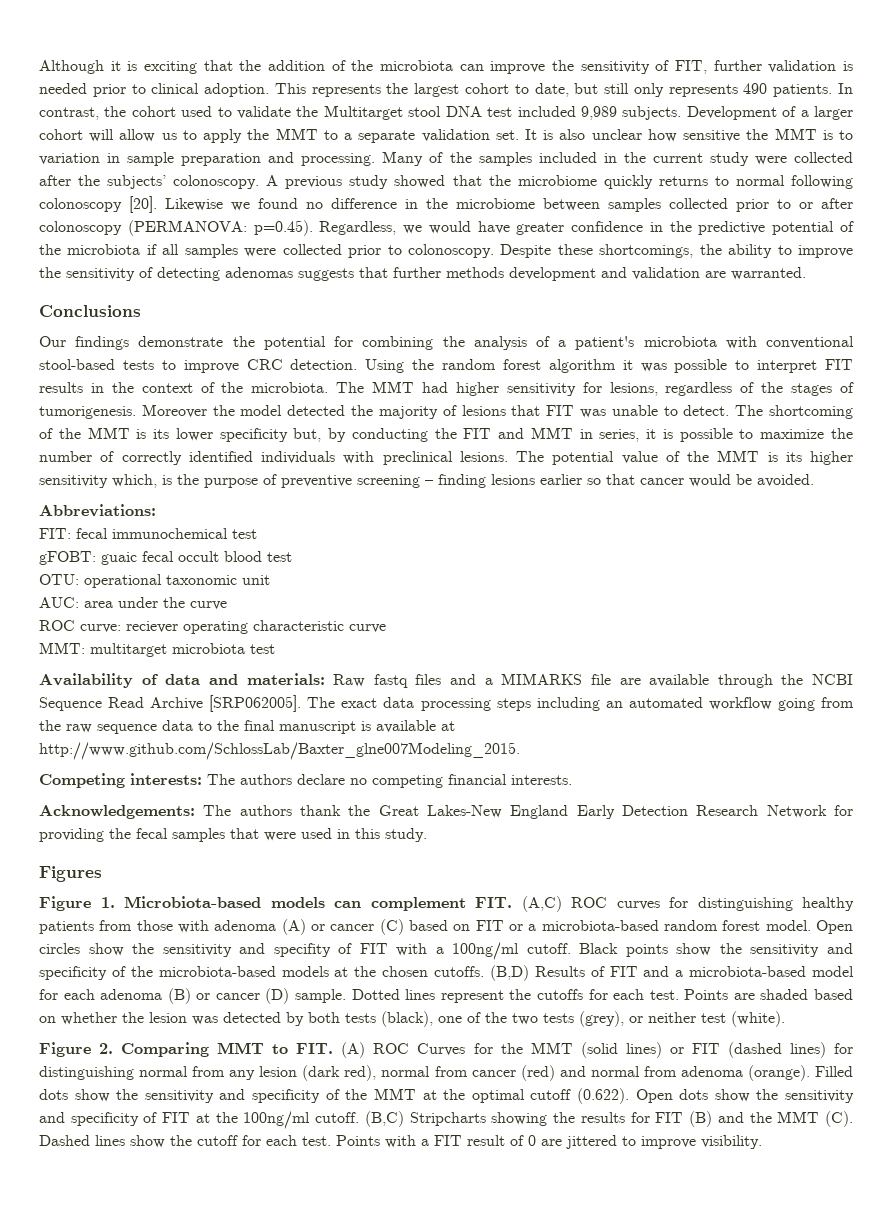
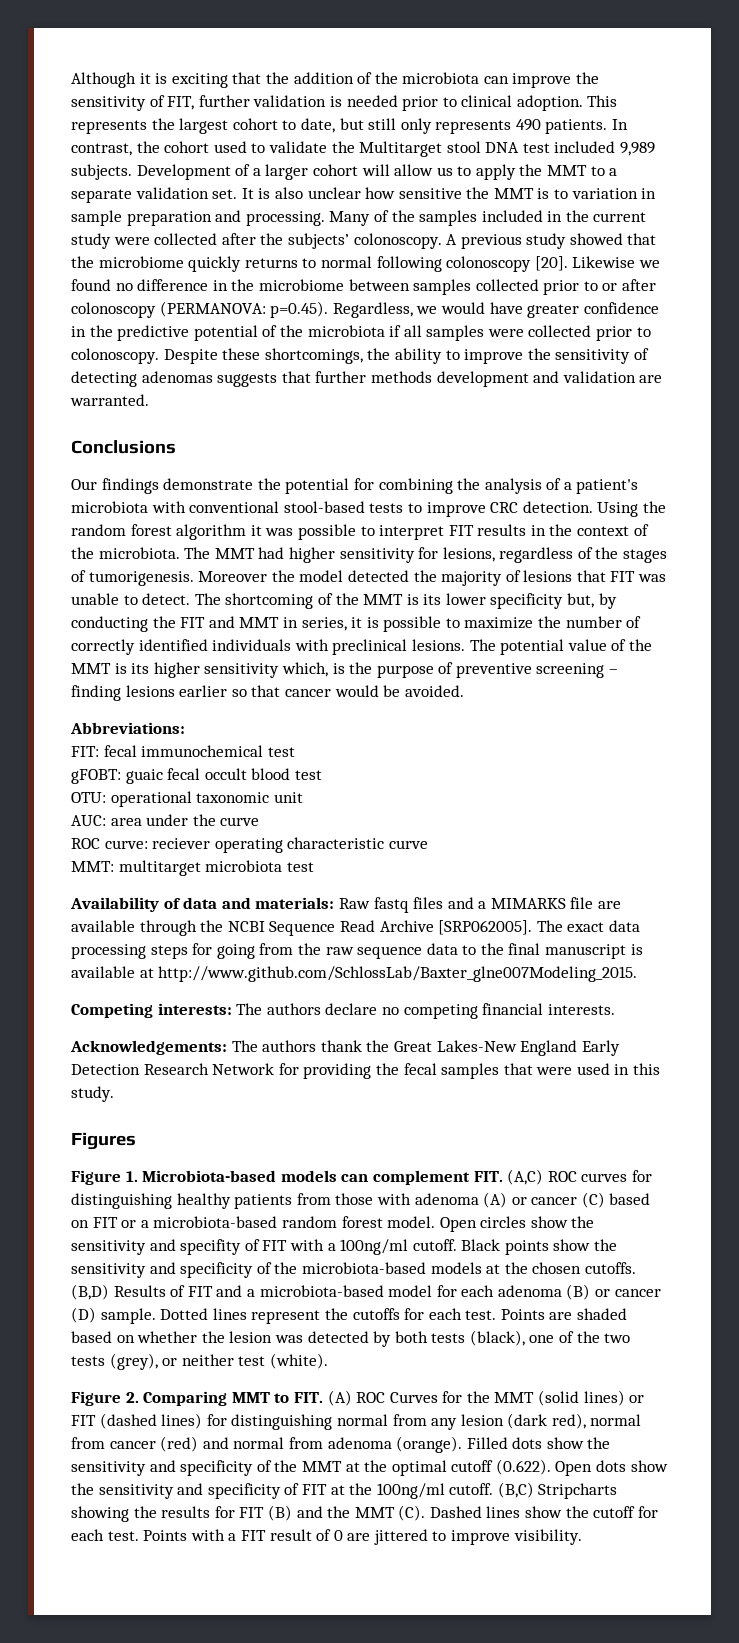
- The exact data processing steps including an automated workflow going from the raw sequence data to the final manuscript is available at http://www.github.com/SchlossLab/Baxter_glne007Modeling_2015.
+ The exact data processing steps for going from the raw sequence data to the final manuscript is available at http://www.github.com/SchlossLab/Baxter_glne007Modeling_2015.

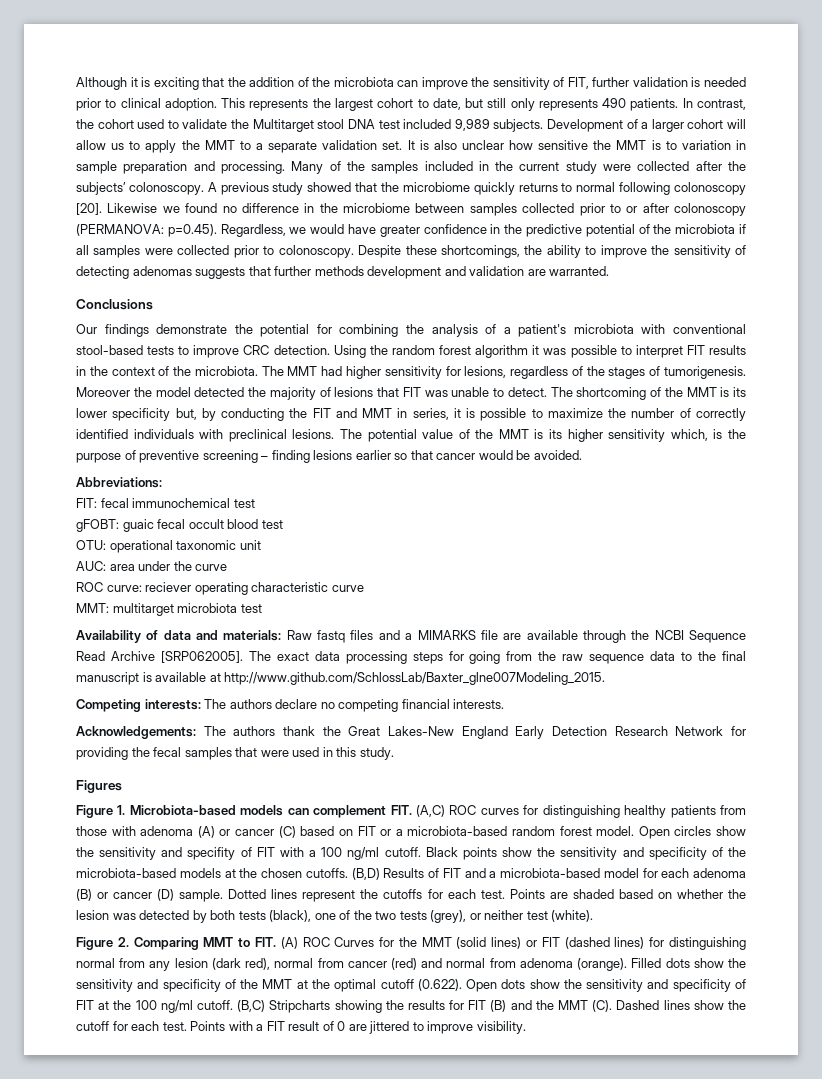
- Open circles show the sensitivity and specifity of FIT with a 100ng/ml cutoff.
+ Open circles show the sensitivity and specifity of FIT with a 100 ng/ml cutoff.
- Filled dots show the sensitivity and specificity of the MMT at the optimal cutoff (0.622). Open dots show the sensitivity and specificity of FIT at the 100ng/ml cutoff.
+ Filled dots show the sensitivity and specificity of the MMT at the optimal cutoff (0.622). Open dots show the sensitivity and specificity of FIT at the 100 ng/ml cutoff.

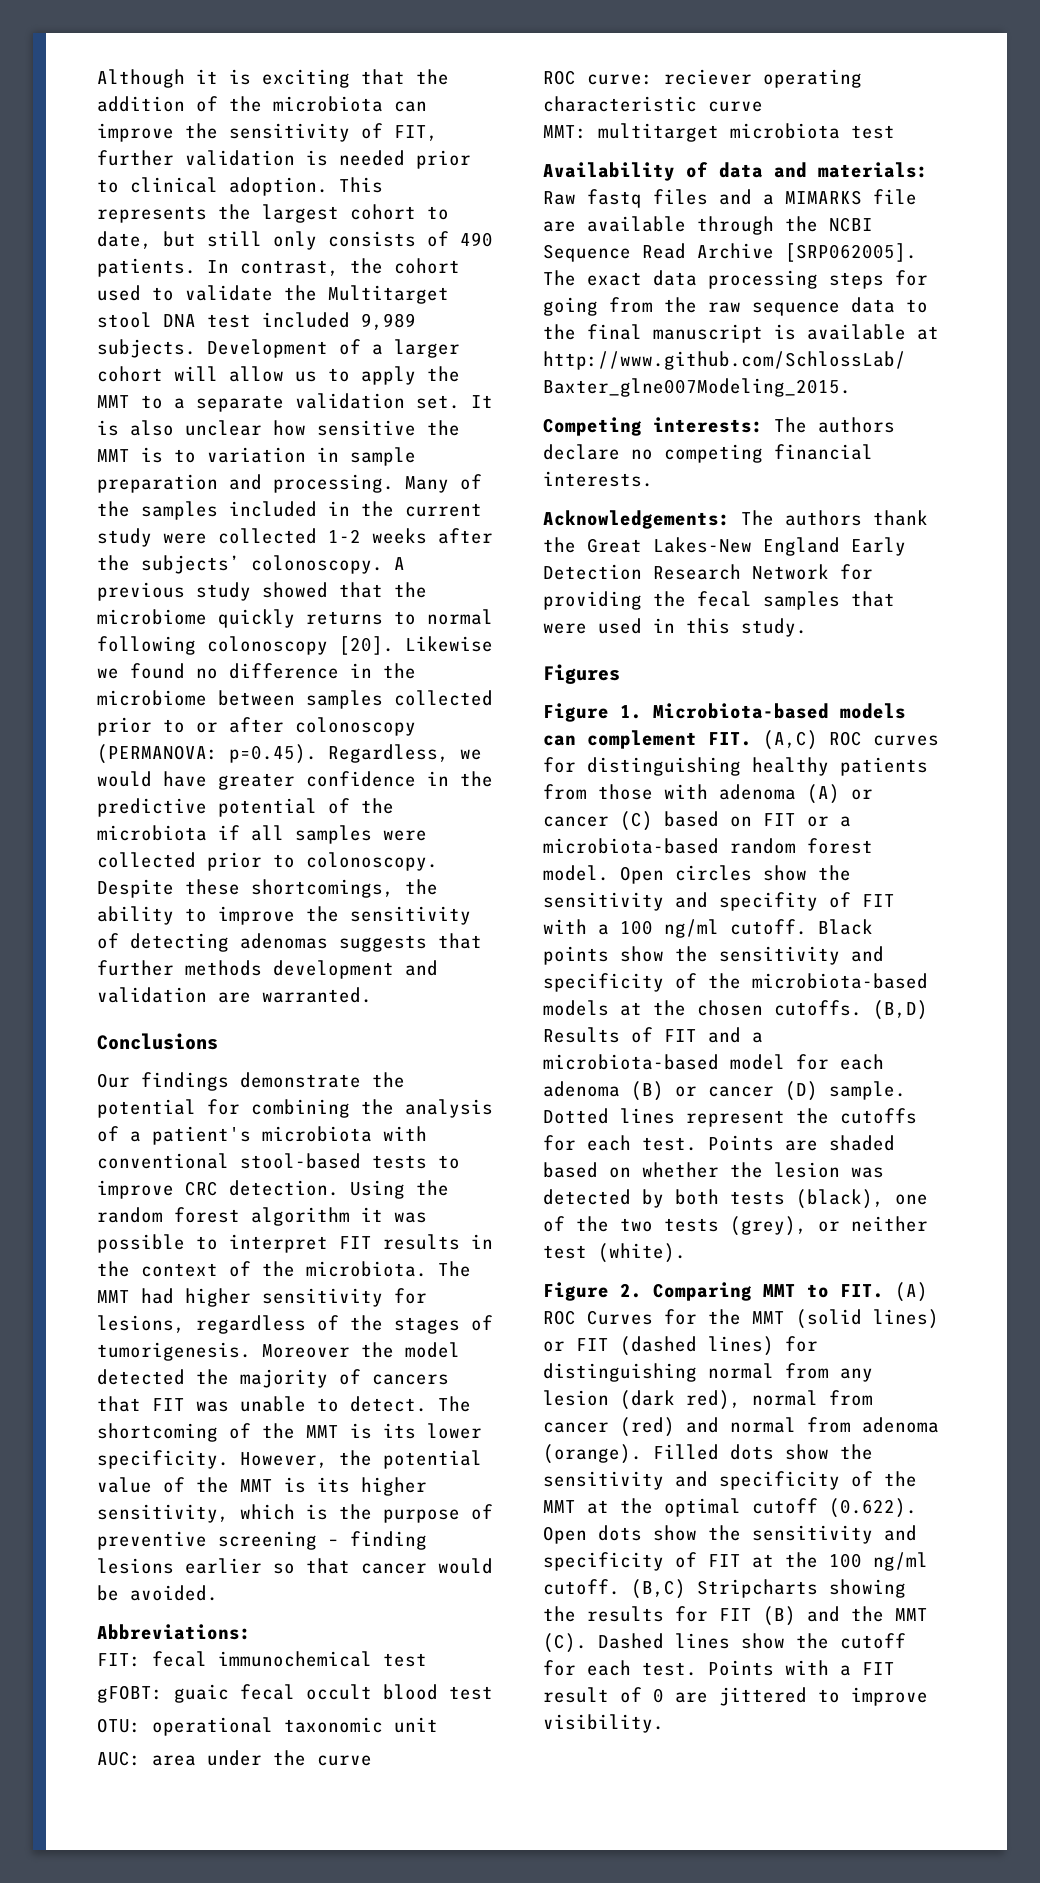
- This represents the largest cohort to date, but still only represents 490 patients.
+ This represents the largest cohort to date, but still only consists of 490 patients.
- Many of the samples included in the current study were collected after the subjects’ colonoscopy.
+ Many of the samples included in the current study were collected 1-2 weeks after the subjects’ colonoscopy.
- Moreover the model detected the majority of lesions that FIT was unable to detect.
+ Moreover the model detected the majority of cancers that FIT was unable to detect.
- The shortcoming of the MMT is its lower specificity but, by conducting the FIT and MMT in series, it is possible to maximize the number of correctly identified individuals with preclinical lesions. The potential value of the MMT is its higher sensitivity which, is the purpose of preventive screening – finding lesions earlier so that cancer would be avoided.
+ The shortcoming of the MMT is its lower specificity. However, the potential value of the MMT is its higher sensitivity, which is the purpose of preventive screening – finding lesions earlier so that cancer would be avoided.

